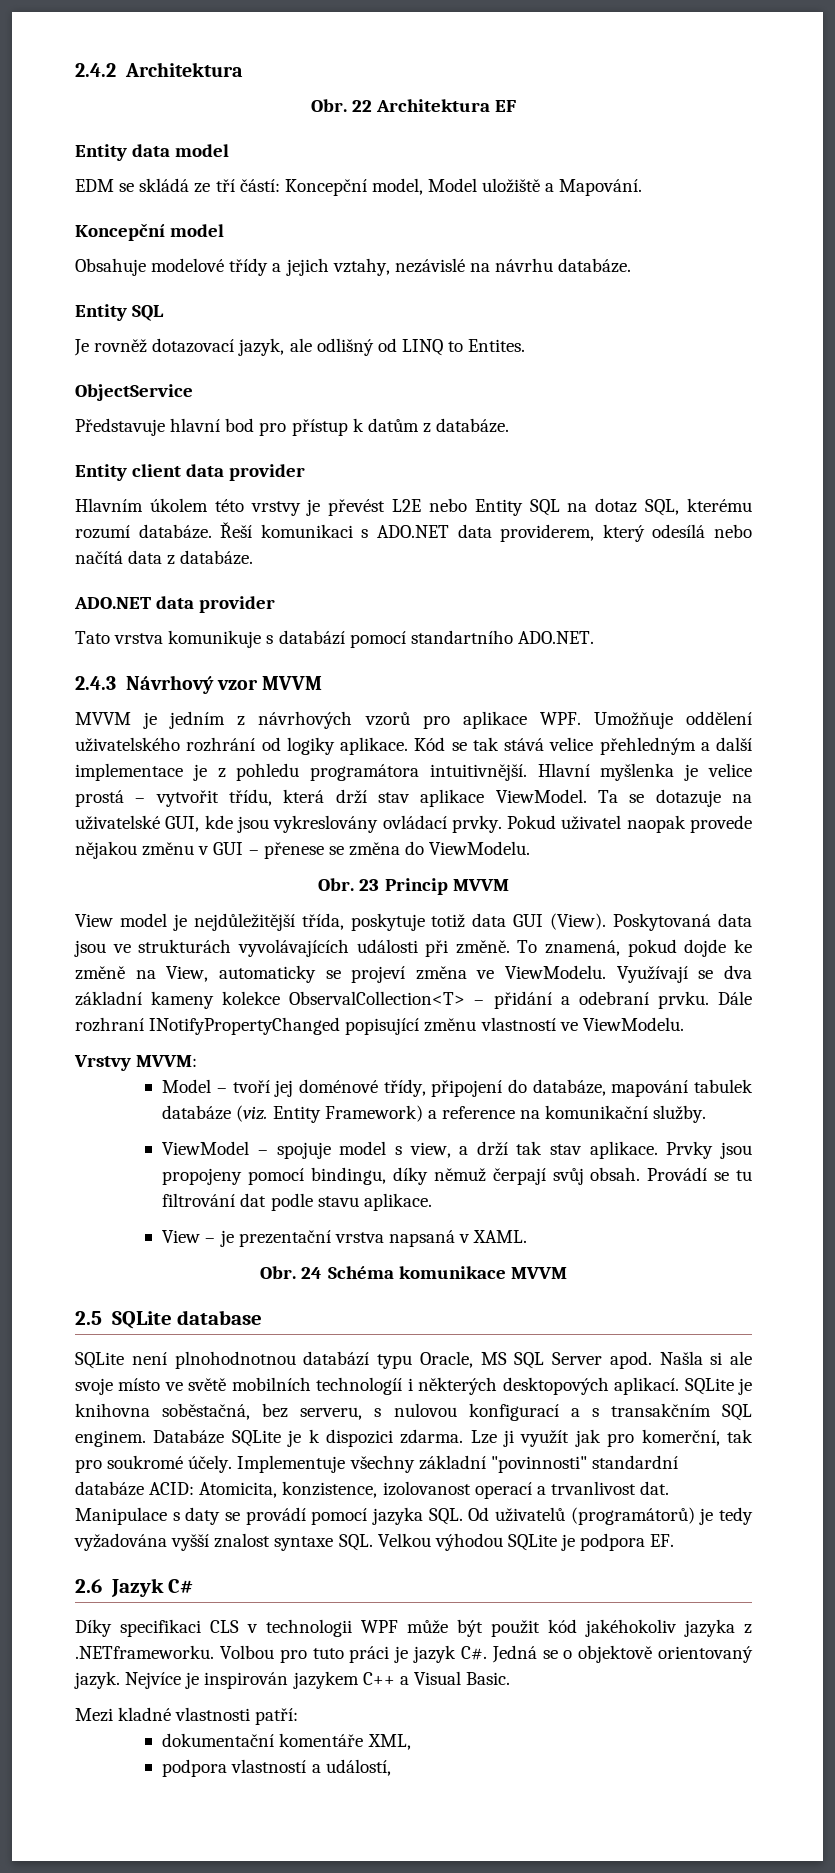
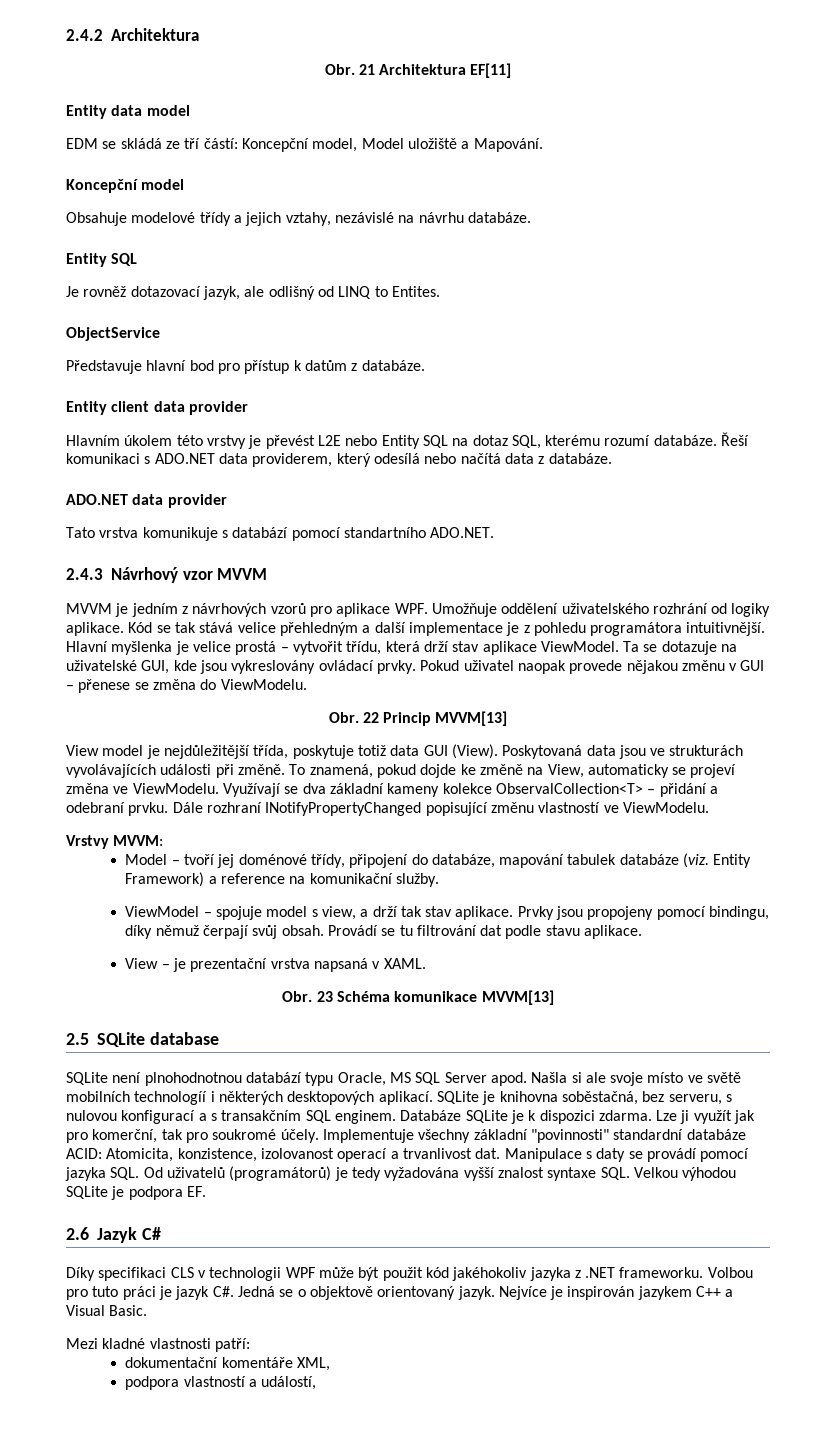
- Obr. 22 Architektura EF
+ Obr. 21 Architektura EF[11]
- Obr. 23 Princip MVVM
+ Obr. 22 Princip MVVM[13]
- Obr. 24 Schéma komunikace MVVM
+ Obr. 23 Schéma komunikace MVVM[13]
- Díky specifikaci CLS v technologii WPF může být použit kód jakéhokoliv jazyka z .NETframeworku. Volbou pro tuto práci je jazyk C#. Jedná se o objektově orientovaný jazyk.
+ Díky specifikaci CLS v technologii WPF může být použit kód jakéhokoliv jazyka z .NET frameworku. Volbou pro tuto práci je jazyk C#. Jedná se o objektově orientovaný jazyk.

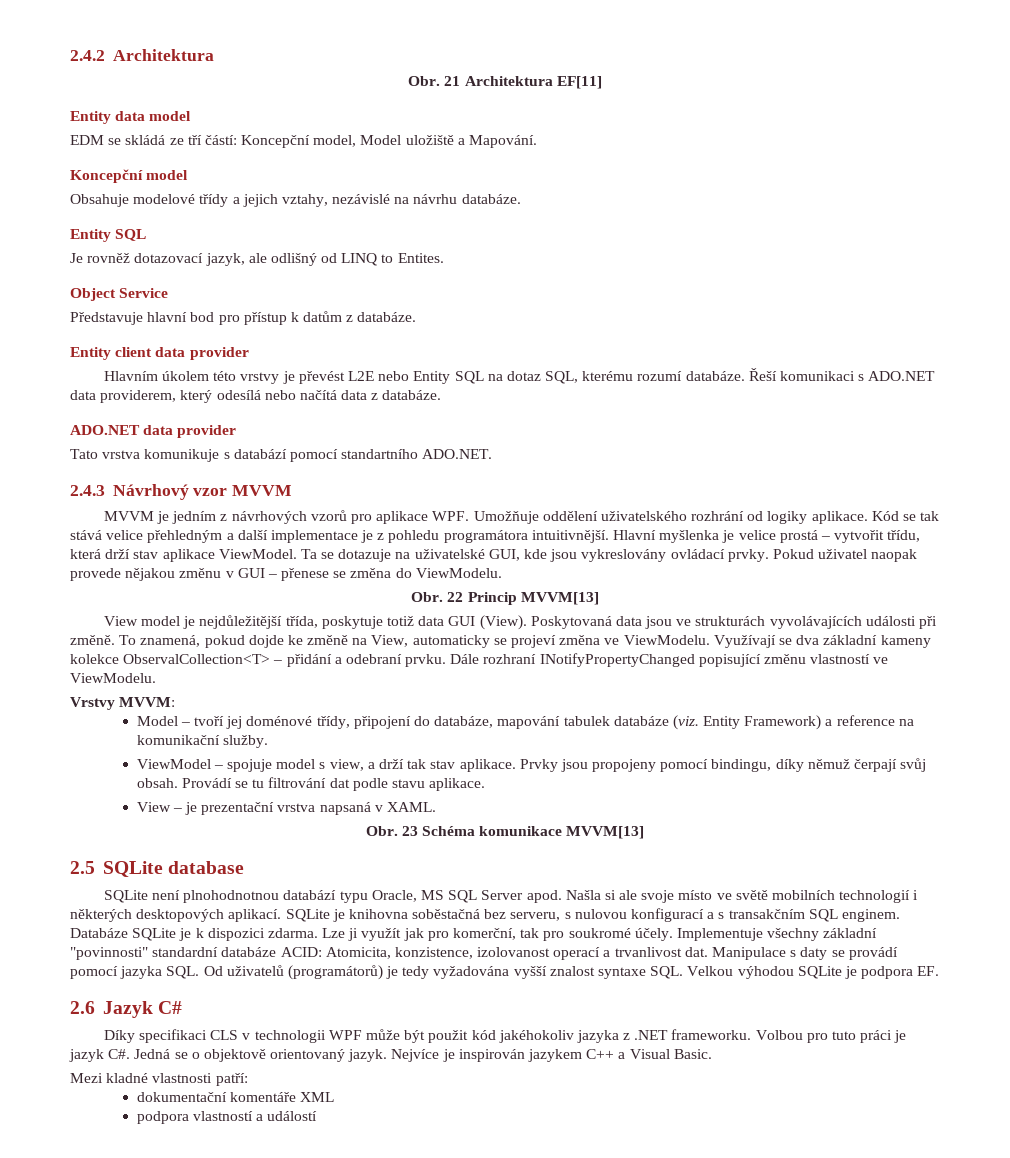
- ObjectService
+ Object Service
- Našla si ale svoje místo ve světě mobilních technologíí i některých desktopových aplikací.
+ Našla si ale svoje místo ve světě mobilních technologií i některých desktopových aplikací.
- SQLite je knihovna soběstačná, bez serveru, s nulovou konfigurací a s transakčním SQL enginem.
+ SQLite je knihovna soběstačná bez serveru, s nulovou konfigurací a s transakčním SQL enginem.
- dokumentační komentáře XML,
+ dokumentační komentáře XML
- podpora vlastností a událostí,
+ podpora vlastností a událostí

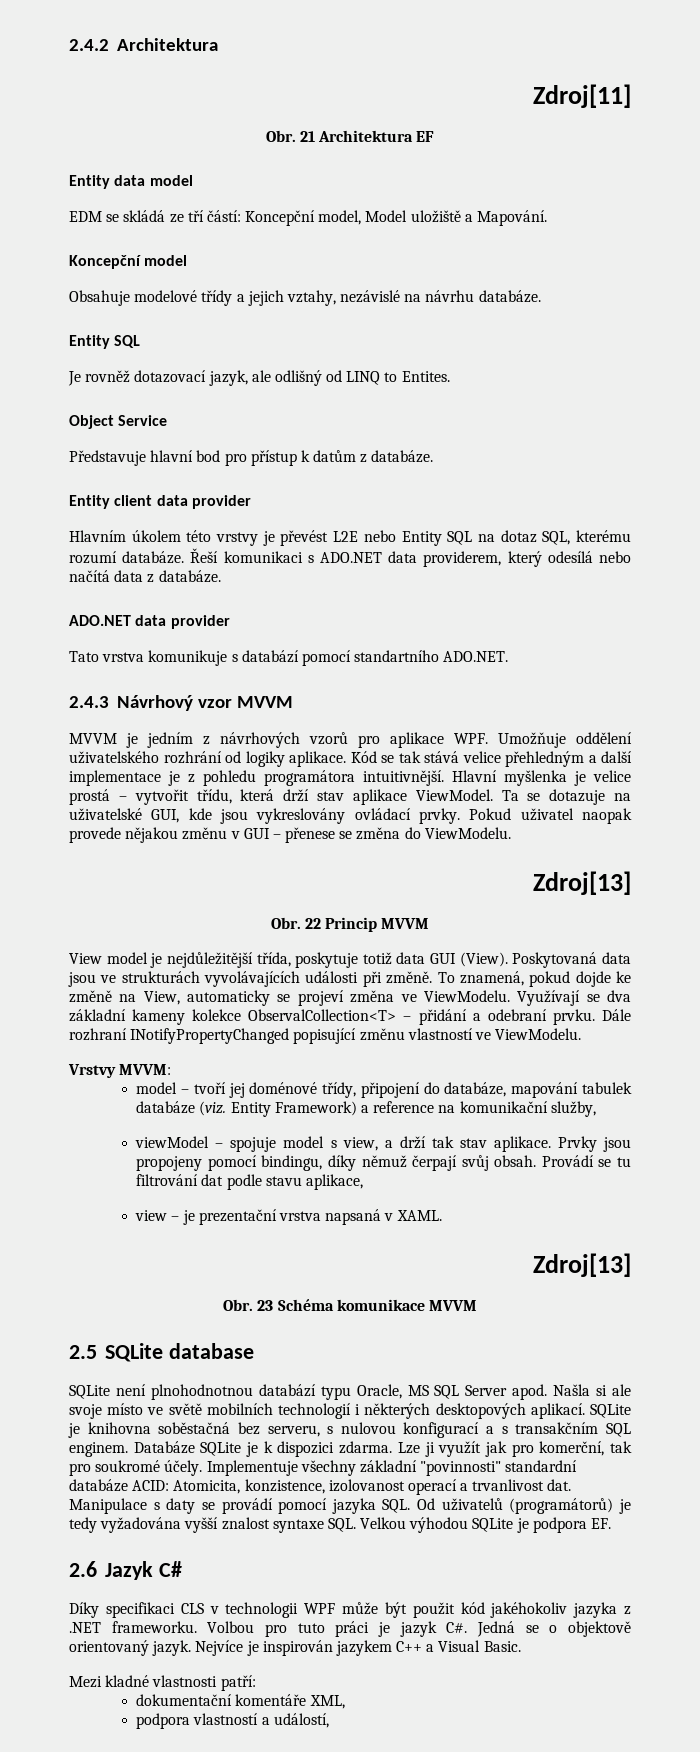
+ Zdroj[11]
- Obr. 21 Architektura EF[11]
+ Obr. 21 Architektura EF
  Pokud uživatel naopak provede nějakou změnu v GUI – přenese se změna do ViewModelu.
+ Zdroj[13]
- Obr. 22 Princip MVVM[13]
+ Obr. 22 Princip MVVM
- Model – tvoří jej doménové třídy, připojení do databáze, mapování tabulek databáze (viz. Entity Framework) a reference na komunikační služby.
- ViewModel – spojuje model s view, a drží tak stav aplikace.
+ model – tvoří jej doménové třídy, připojení do databáze, mapování tabulek databáze (viz. Entity Framework) a reference na komunikační služby,
+ viewModel – spojuje model s view, a drží tak stav aplikace.
- Provádí se tu filtrování dat podle stavu aplikace.
- View – je prezentační vrstva napsaná v XAML.
+ Provádí se tu filtrování dat podle stavu aplikace,
+ view – je prezentační vrstva napsaná v XAML.
+ Zdroj[13]
- Obr. 23 Schéma komunikace MVVM[13]
+ Obr. 23 Schéma komunikace MVVM
- dokumentační komentáře XML
+ dokumentační komentáře XML,
- podpora vlastností a událostí
+ podpora vlastností a událostí,

